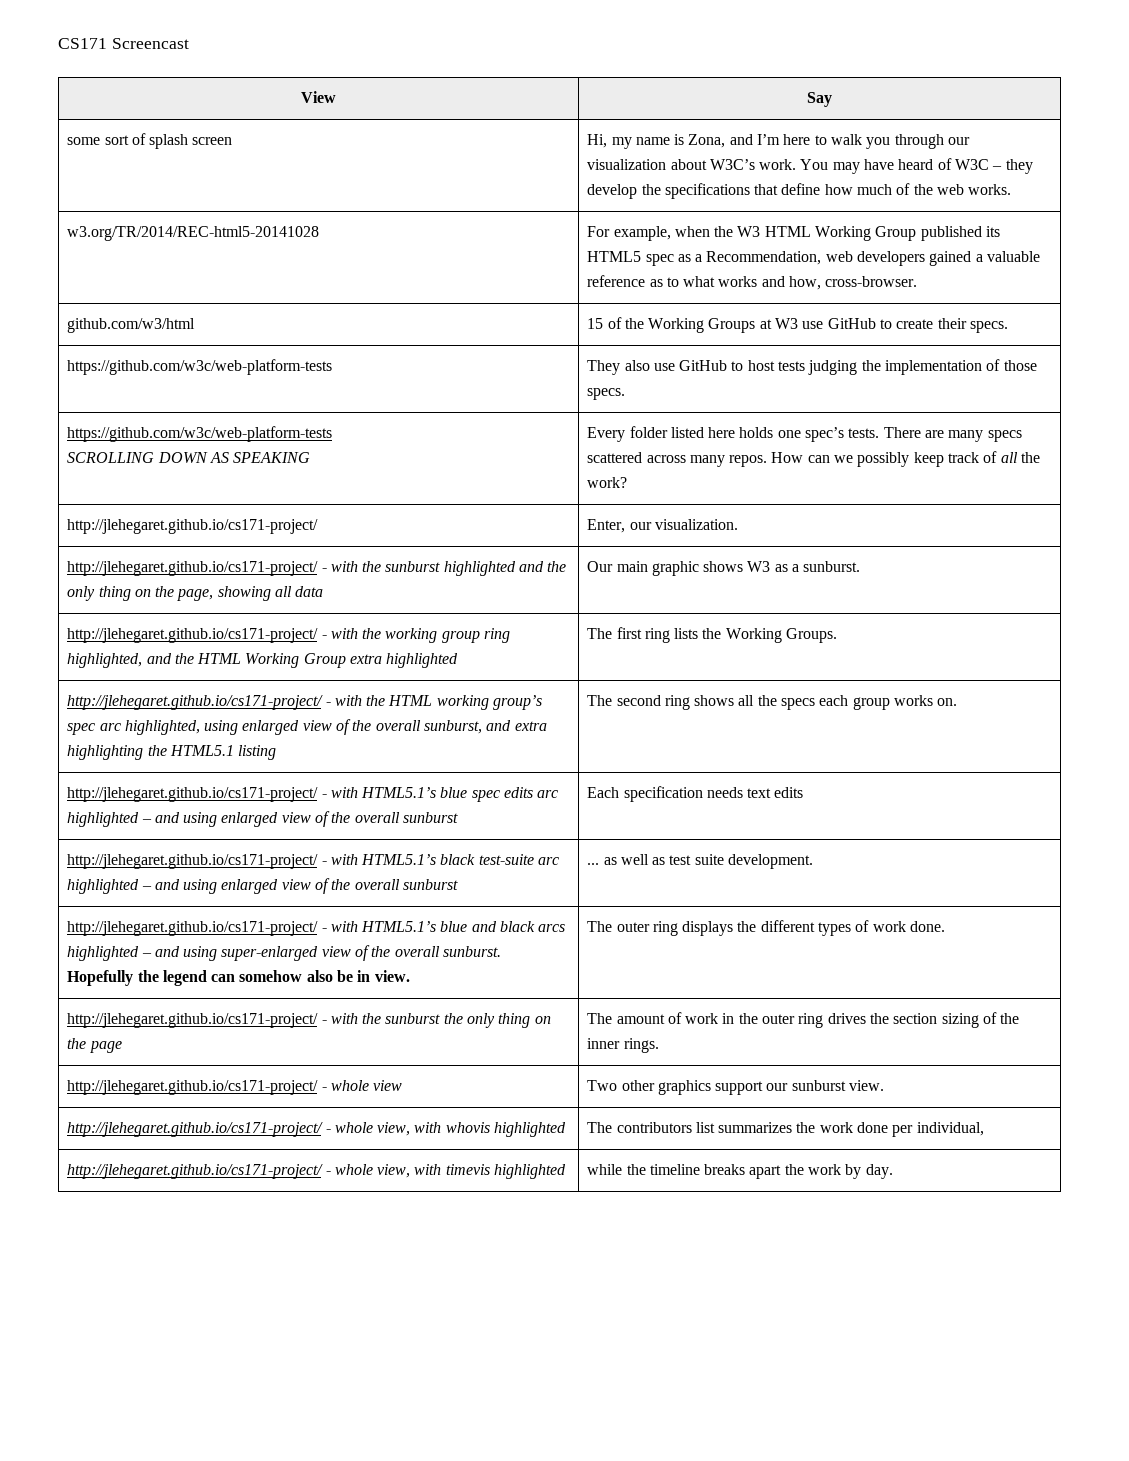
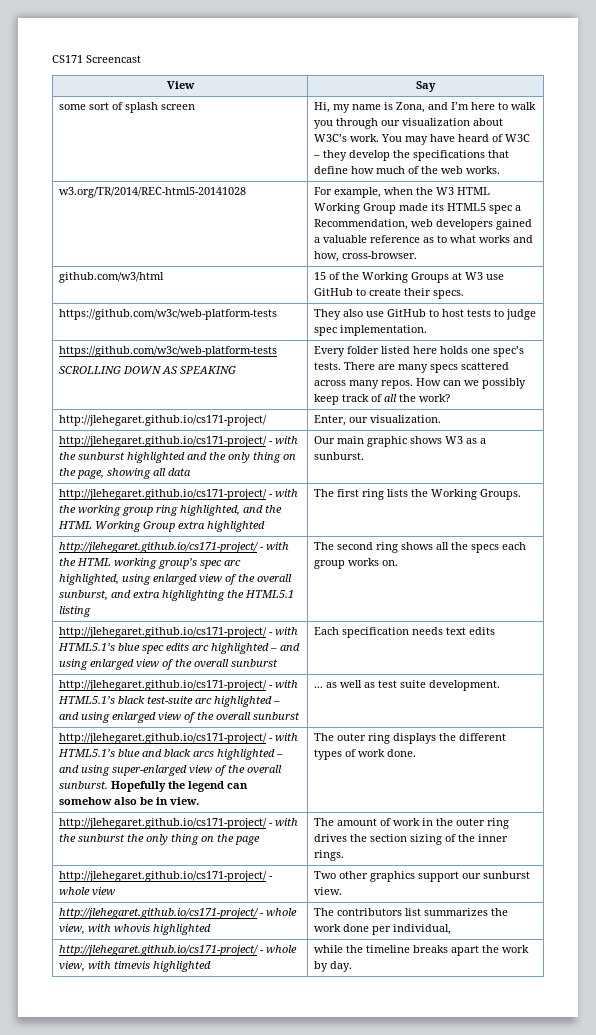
- w3.org/TR/2014/REC-html5-20141028 | For example, when the W3 HTML Working Group published its HTML5 spec as a Recommendation, web developers gained a valuable reference as to what works and how, cross-browser.
+ w3.org/TR/2014/REC-html5-20141028 | For example, when the W3 HTML Working Group made its HTML5 spec a Recommendation, web developers gained a valuable reference as to what works and how, cross-browser.
- https://github.com/w3c/web-platform-tests | They also use GitHub to host tests judging the implementation of those specs.
+ https://github.com/w3c/web-platform-tests | They also use GitHub to host tests to judge spec implementation.

